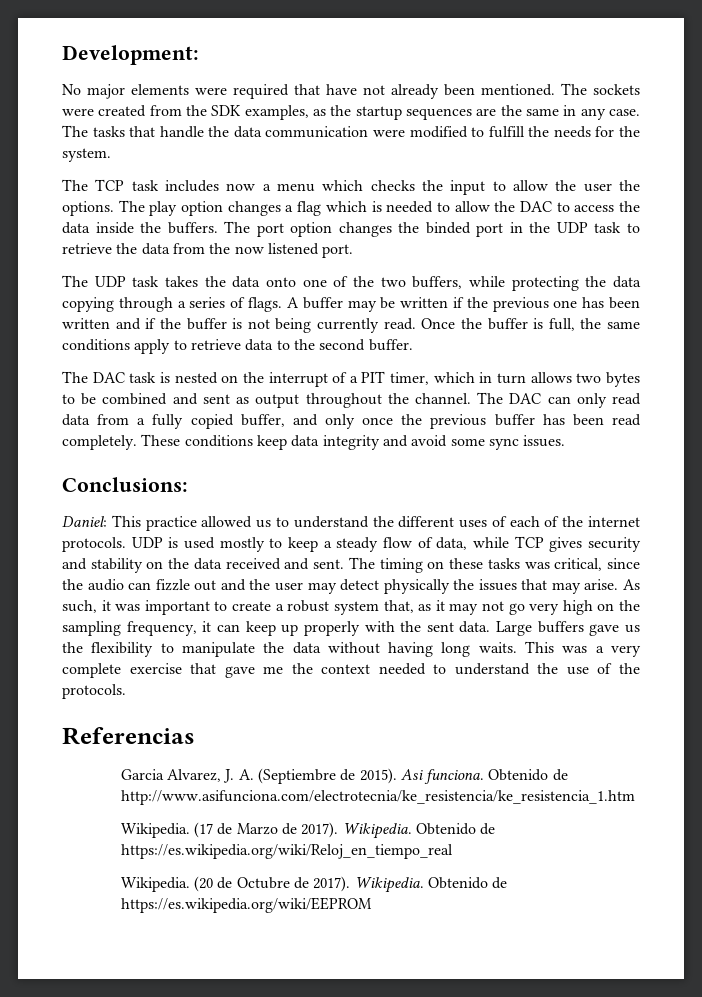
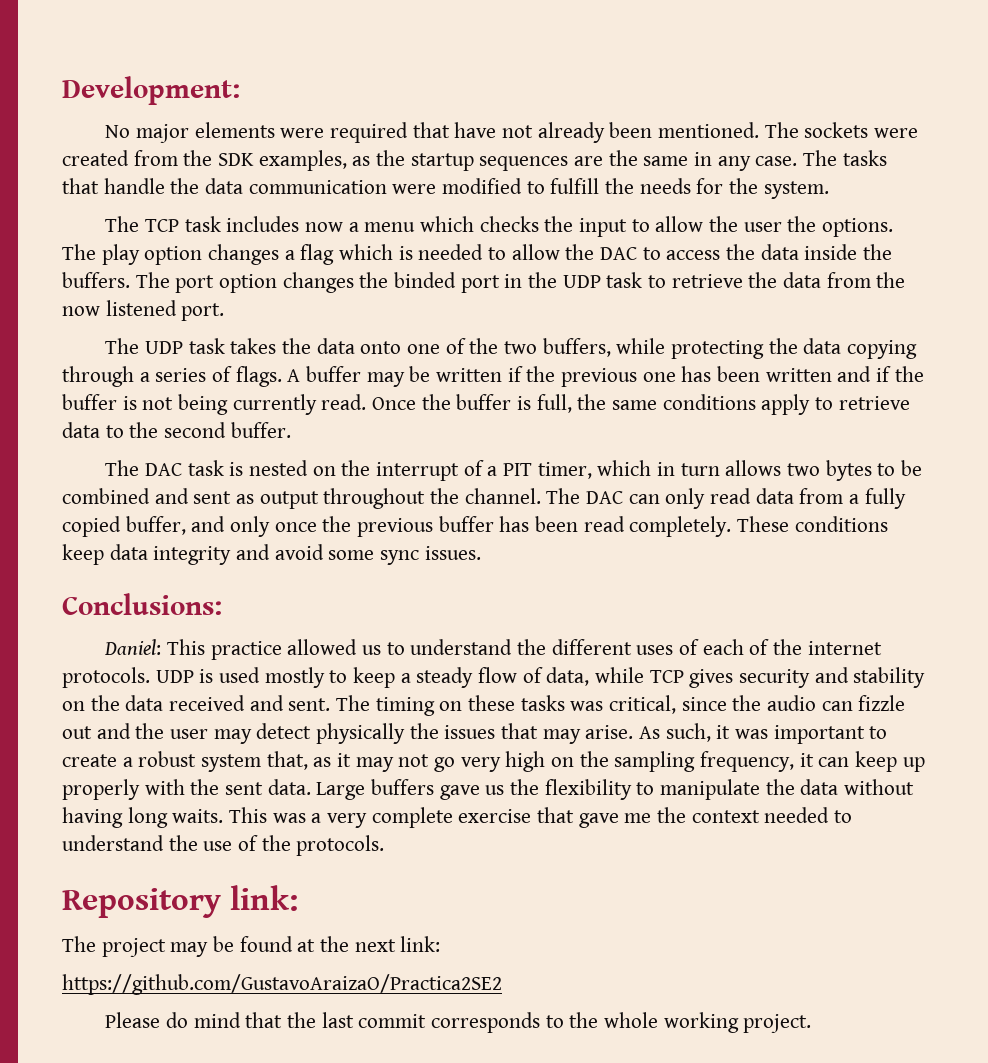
- Referencias
- Garcia Alvarez, J. A. (Septiembre de 2015). Asi funciona. Obtenido de http://www.asifunciona.com/electrotecnia/ke_resistencia/ke_resistencia_1.htm
- Wikipedia. (17 de Marzo de 2017). Wikipedia. Obtenido de https://es.wikipedia.org/wiki/Reloj_en_tiempo_real
- Wikipedia. (20 de Octubre de 2017). Wikipedia. Obtenido de https://es.wikipedia.org/wiki/EEPROM
+ Repository link:
+ The project may be found at the next link:
+ https://github.com/GustavoAraizaO/Practica2SE2
+ Please do mind that the last commit corresponds to the whole working project.

